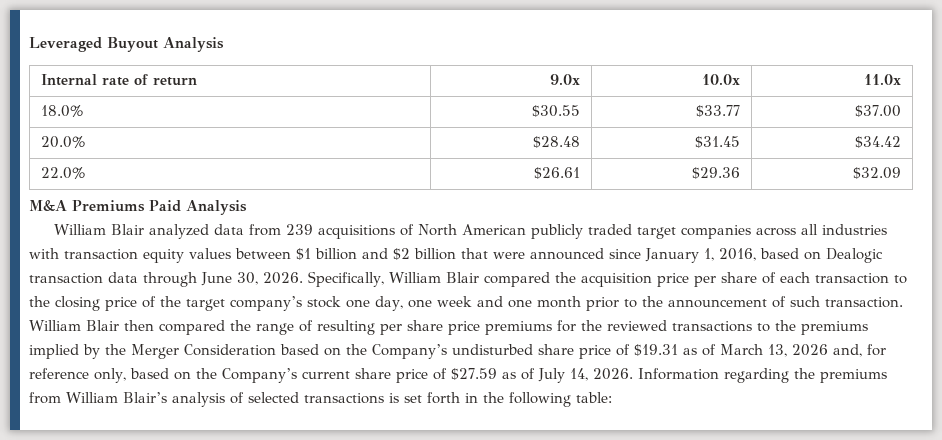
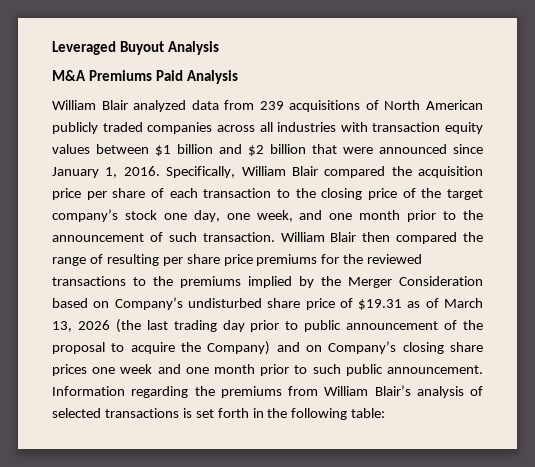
- Internal rate of return | 9.0x | 10.0x | 11.0x
- 18.0% | $30.55 | $33.77 | $37.00
- 20.0% | $28.48 | $31.45 | $34.42
- 22.0% | $26.61 | $29.36 | $32.09
- William Blair analyzed data from 239 acquisitions of North American publicly traded target companies across all industries with transaction equity values between $1 billion and $2 billion that were announced since January 1, 2016, based on Dealogic transaction data through June 30, 2026.
+ William Blair analyzed data from 239 acquisitions of North American publicly traded companies across all industries with transaction equity values between $1 billion and $2 billion that were announced since January 1, 2016.
- Specifically, William Blair compared the acquisition price per share of each transaction to the closing price of the target company’s stock one day, one week and one month prior to the announcement of such transaction.
+ Specifically, William Blair compared the acquisition price per share of each transaction to the closing price of the target company’s stock one day, one week, and one month prior to the announcement of such transaction.
- William Blair then compared the range of resulting per share price premiums for the reviewed transactions to the premiums implied by the Merger Consideration based on the Company’s undisturbed share price of $19.31 as of March 13, 2026 and, for reference only, based on the Company’s current share price of $27.59 as of July 14, 2026.
+ William Blair then compared the range of resulting per share price premiums for the reviewed transactions to the premiums implied by the Merger Consideration based on Company’s undisturbed share price of $19.31 as of March 13, 2026 (the last trading day prior to public announcement of the proposal to acquire the Company) and on Company’s closing share prices one week and one month prior to such public announcement.

